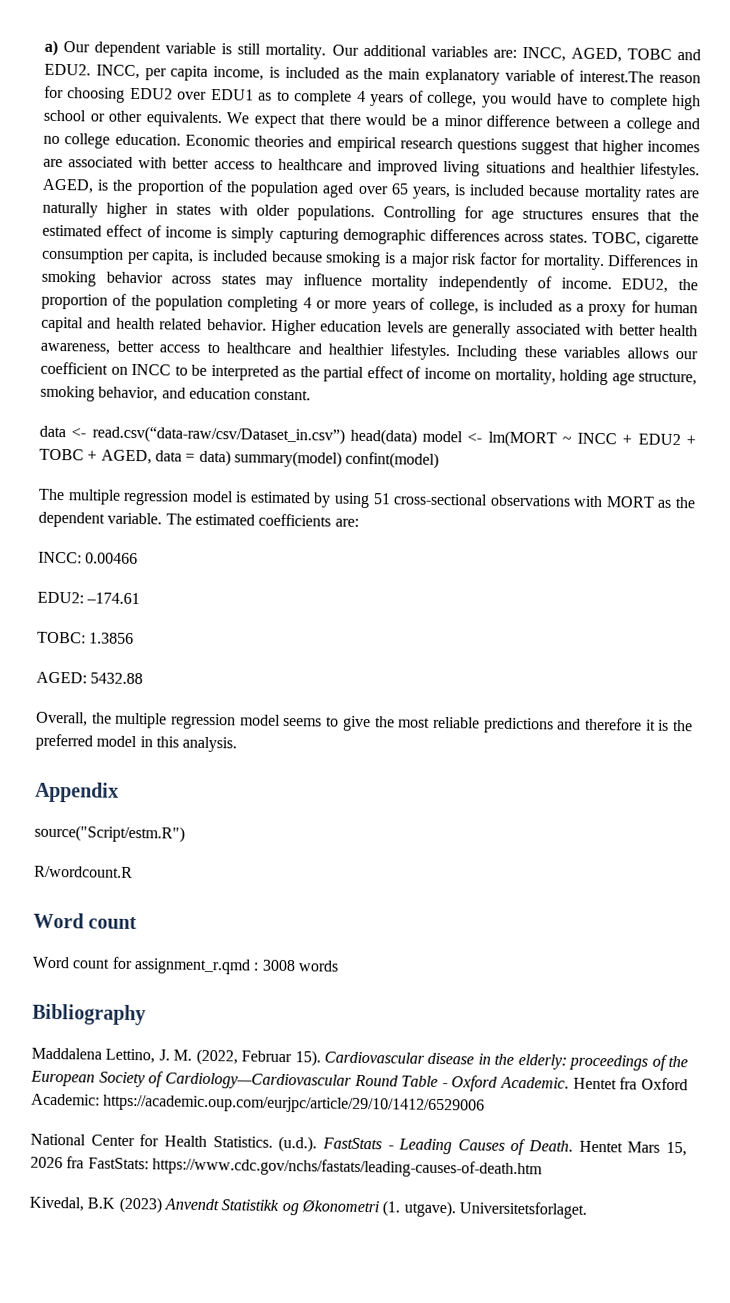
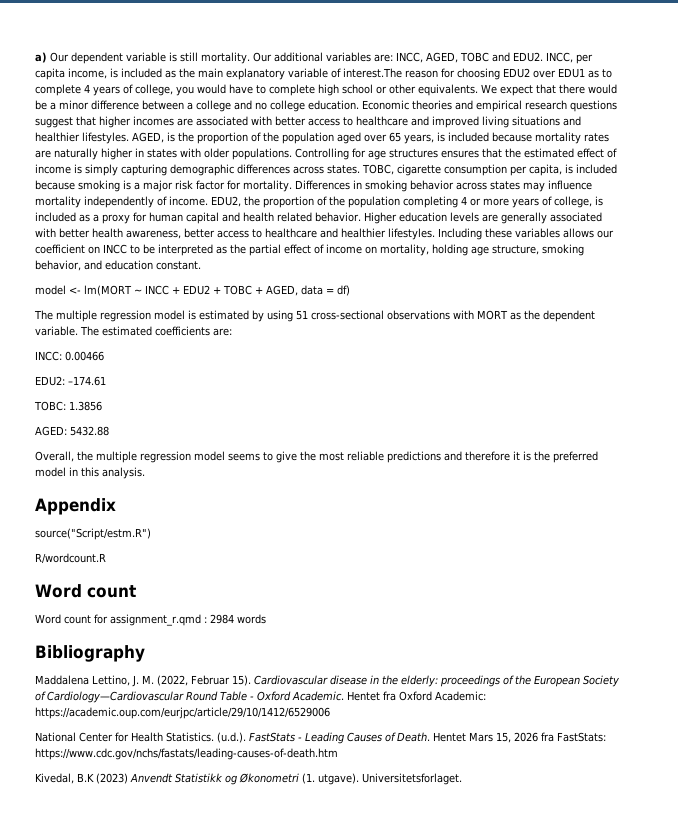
- data <- read.csv(“data-raw/csv/Dataset_in.csv”) head(data) model <- lm(MORT ~ INCC + EDU2 + TOBC + AGED, data = data) summary(model) confint(model)
+ model <- lm(MORT ~ INCC + EDU2 + TOBC + AGED, data = df)
- Word count for assignment_r.qmd : 3008 words
+ Word count for assignment_r.qmd : 2984 words

